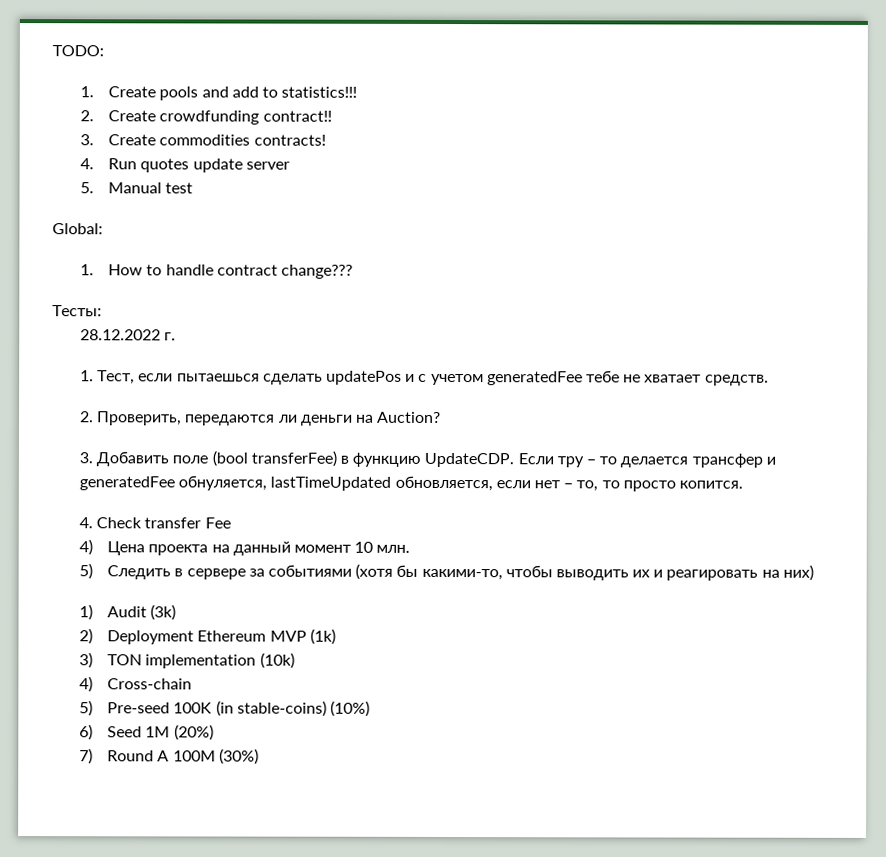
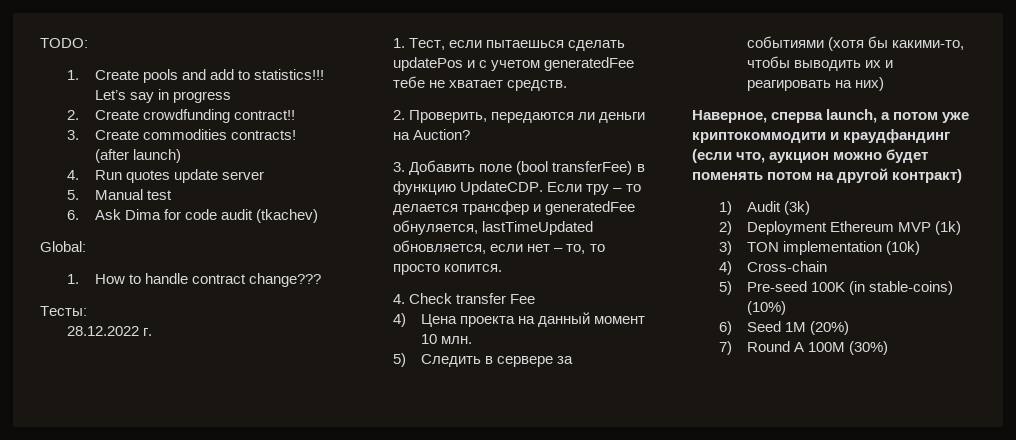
+ Let’s say in progress
+ (after launch)
+ 6. Ask Dima for code audit (tkachev)
+ Наверное, сперва launch, а потом уже криптокоммодити и краудфандинг (если что, аукцион можно будет поменять потом на другой контракт)

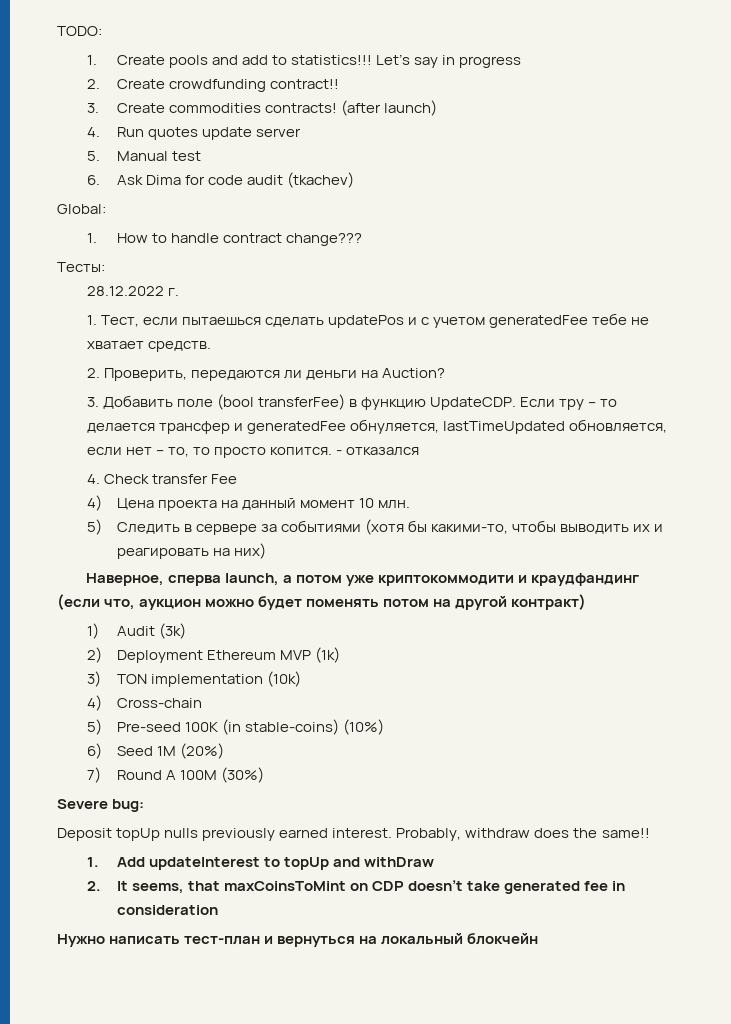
+ - отказался
+ Severe bug:
+ Deposit topUp nulls previously earned interest. Probably, withdraw does the same!!
+ 1. Add updateInterest to topUp and withDraw
+ 2. It seems, that maxCoinsToMint on CDP doesn’t take generated fee in consideration
+ Нужно написать тест-план и вернуться на локальный блокчейн

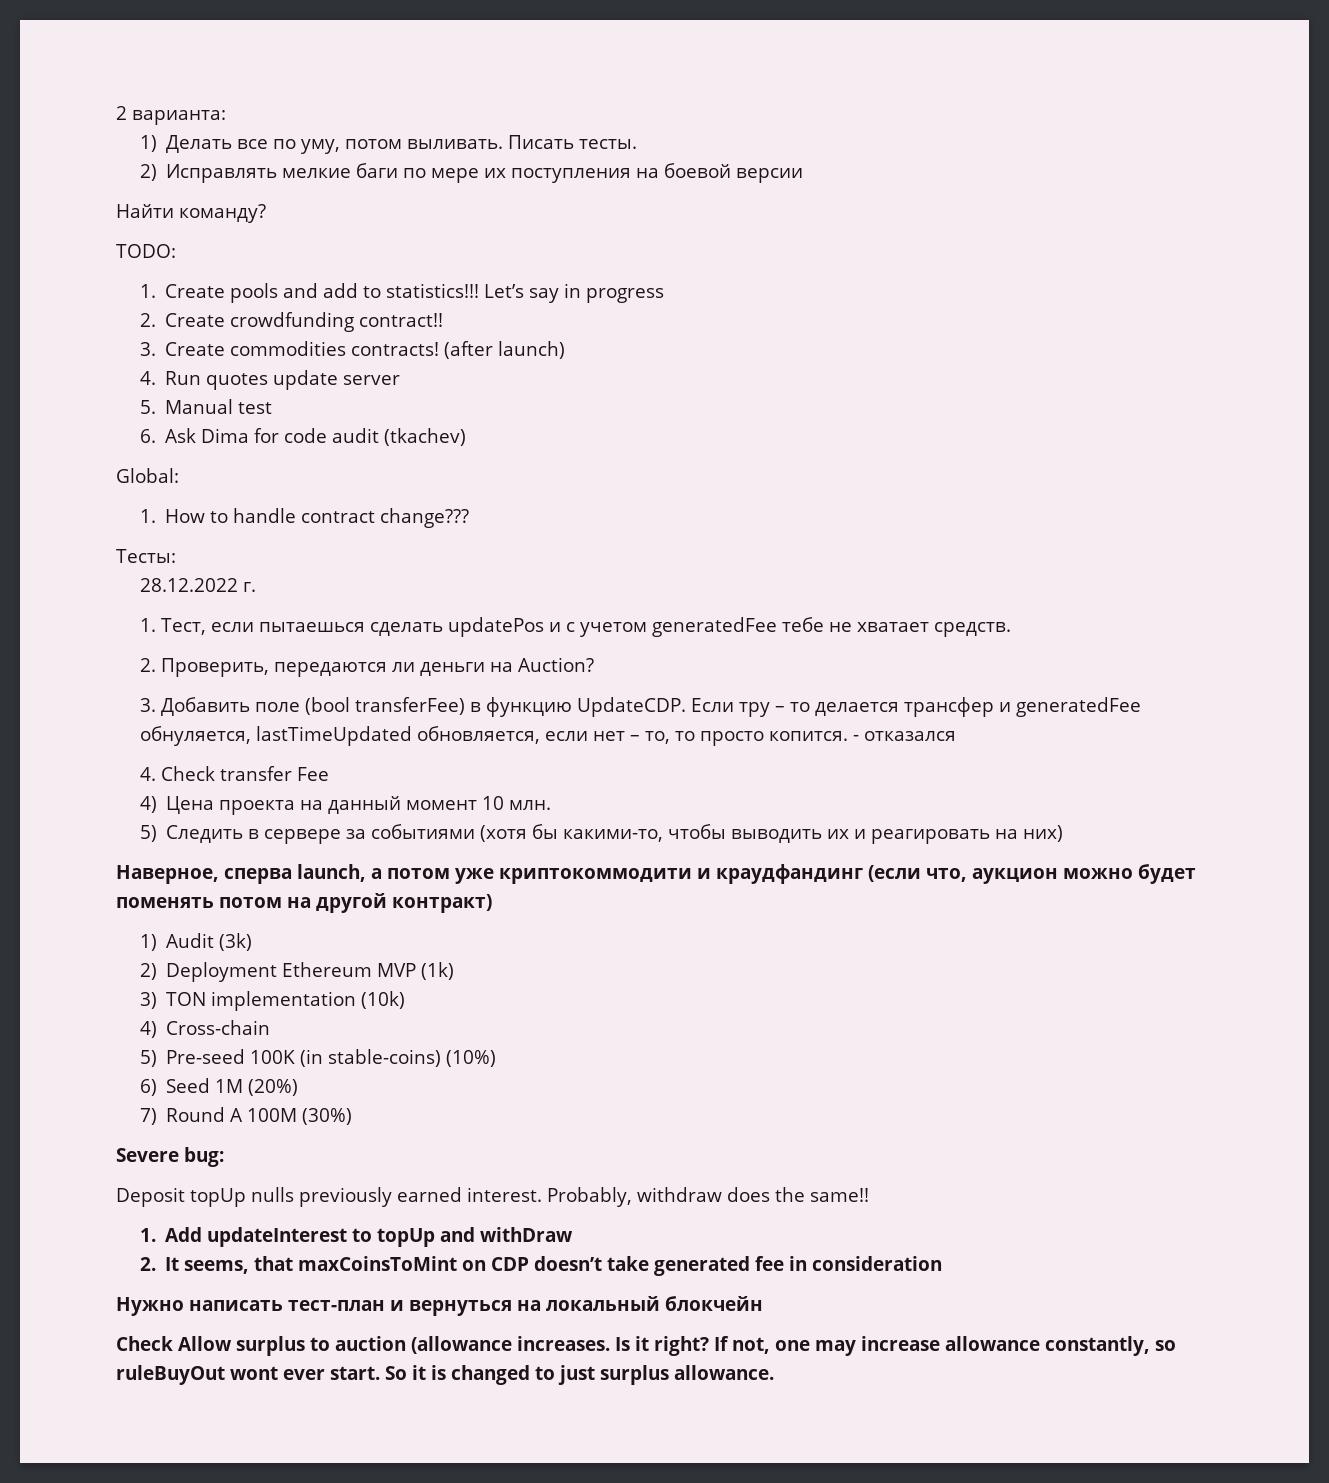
+ 2 варианта:
+ 1) Делать все по уму, потом выливать. Писать тесты.
+ 2) Исправлять мелкие баги по мере их поступления на боевой версии
+ Найти команду?
+ Check Allow surplus to auction (allowance increases. Is it right? If not, one may increase allowance constantly, so ruleBuyOut wont ever start. So it is changed to just surplus allowance.

